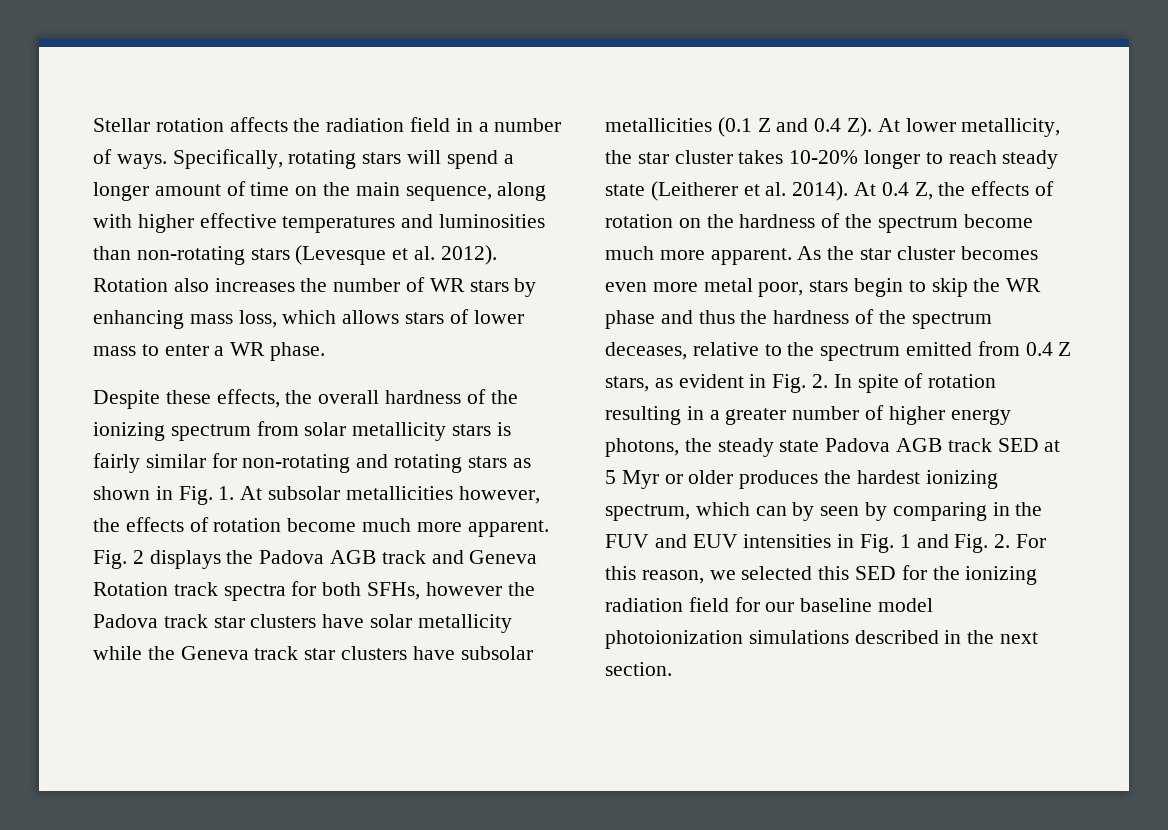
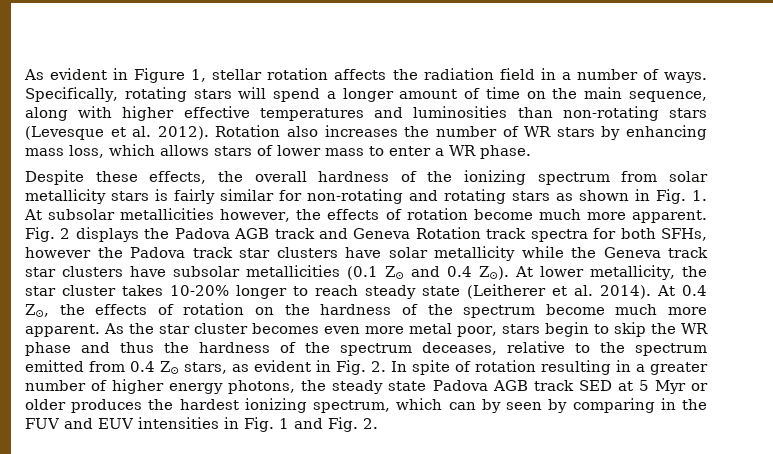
- Stellar rotation affects the radiation field in a number of ways.
+ As evident in Figure 1, stellar rotation affects the radiation field in a number of ways.
- Fig. 2 displays the Padova AGB track and Geneva Rotation track spectra for both SFHs, however the Padova track star clusters have solar metallicity while the Geneva track star clusters have subsolar metallicities (0.1 Z and 0.4 Z). At lower metallicity, the star cluster takes 10-20% longer to reach steady state (Leitherer et al. 2014).
+ Fig. 2 displays the Padova AGB track and Geneva Rotation track spectra for both SFHs, however the Padova track star clusters have solar metallicity while the Geneva track star clusters have subsolar metallicities (0.1 Z⊙ and 0.4 Z⊙). At lower metallicity, the star cluster takes 10-20% longer to reach steady state (Leitherer et al. 2014).
- At 0.4 Z, the effects of rotation on the hardness of the spectrum become much more apparent.
+ At 0.4 Z⊙, the effects of rotation on the hardness of the spectrum become much more apparent.
- As the star cluster becomes even more metal poor, stars begin to skip the WR phase and thus the hardness of the spectrum deceases, relative to the spectrum emitted from 0.4 Z stars, as evident in Fig. 2. In spite of rotation resulting in a greater number of higher energy photons, the steady state Padova AGB track SED at 5 Myr or older produces the hardest ionizing spectrum, which can by seen by comparing in the FUV and EUV intensities in Fig. 1 and Fig. 2. For this reason, we selected this SED for the ionizing radiation field for our baseline model photoionization simulations described in the next section.
+ As the star cluster becomes even more metal poor, stars begin to skip the WR phase and thus the hardness of the spectrum deceases, relative to the spectrum emitted from 0.4 Z⊙ stars, as evident in Fig. 2. In spite of rotation resulting in a greater number of higher energy photons, the steady state Padova AGB track SED at 5 Myr or older produces the hardest ionizing spectrum, which can by seen by comparing in the FUV and EUV intensities in Fig. 1 and Fig. 2.

